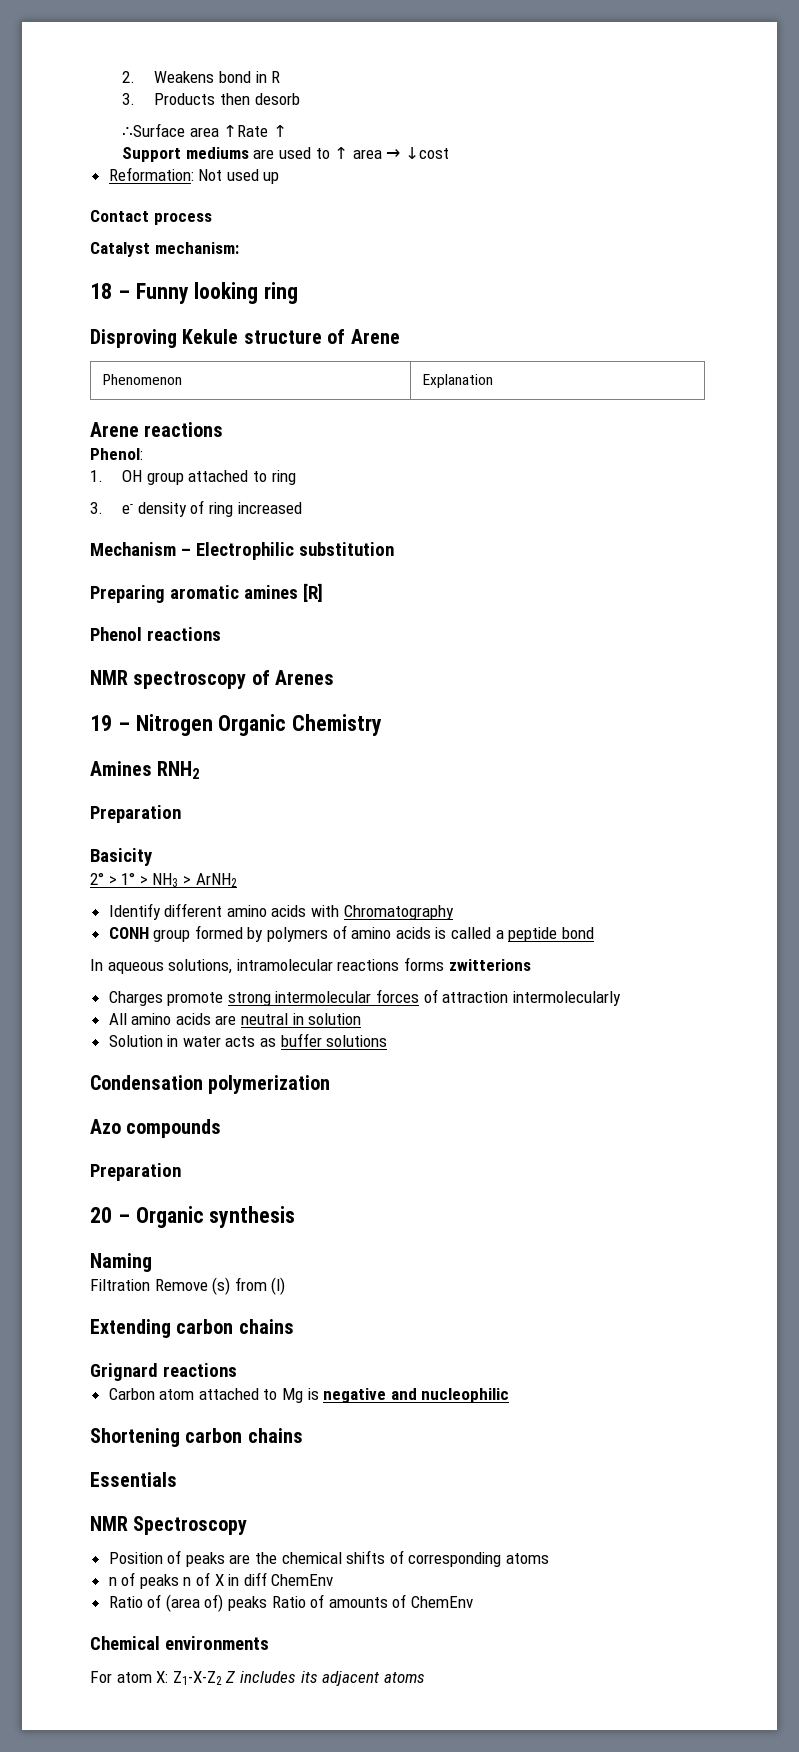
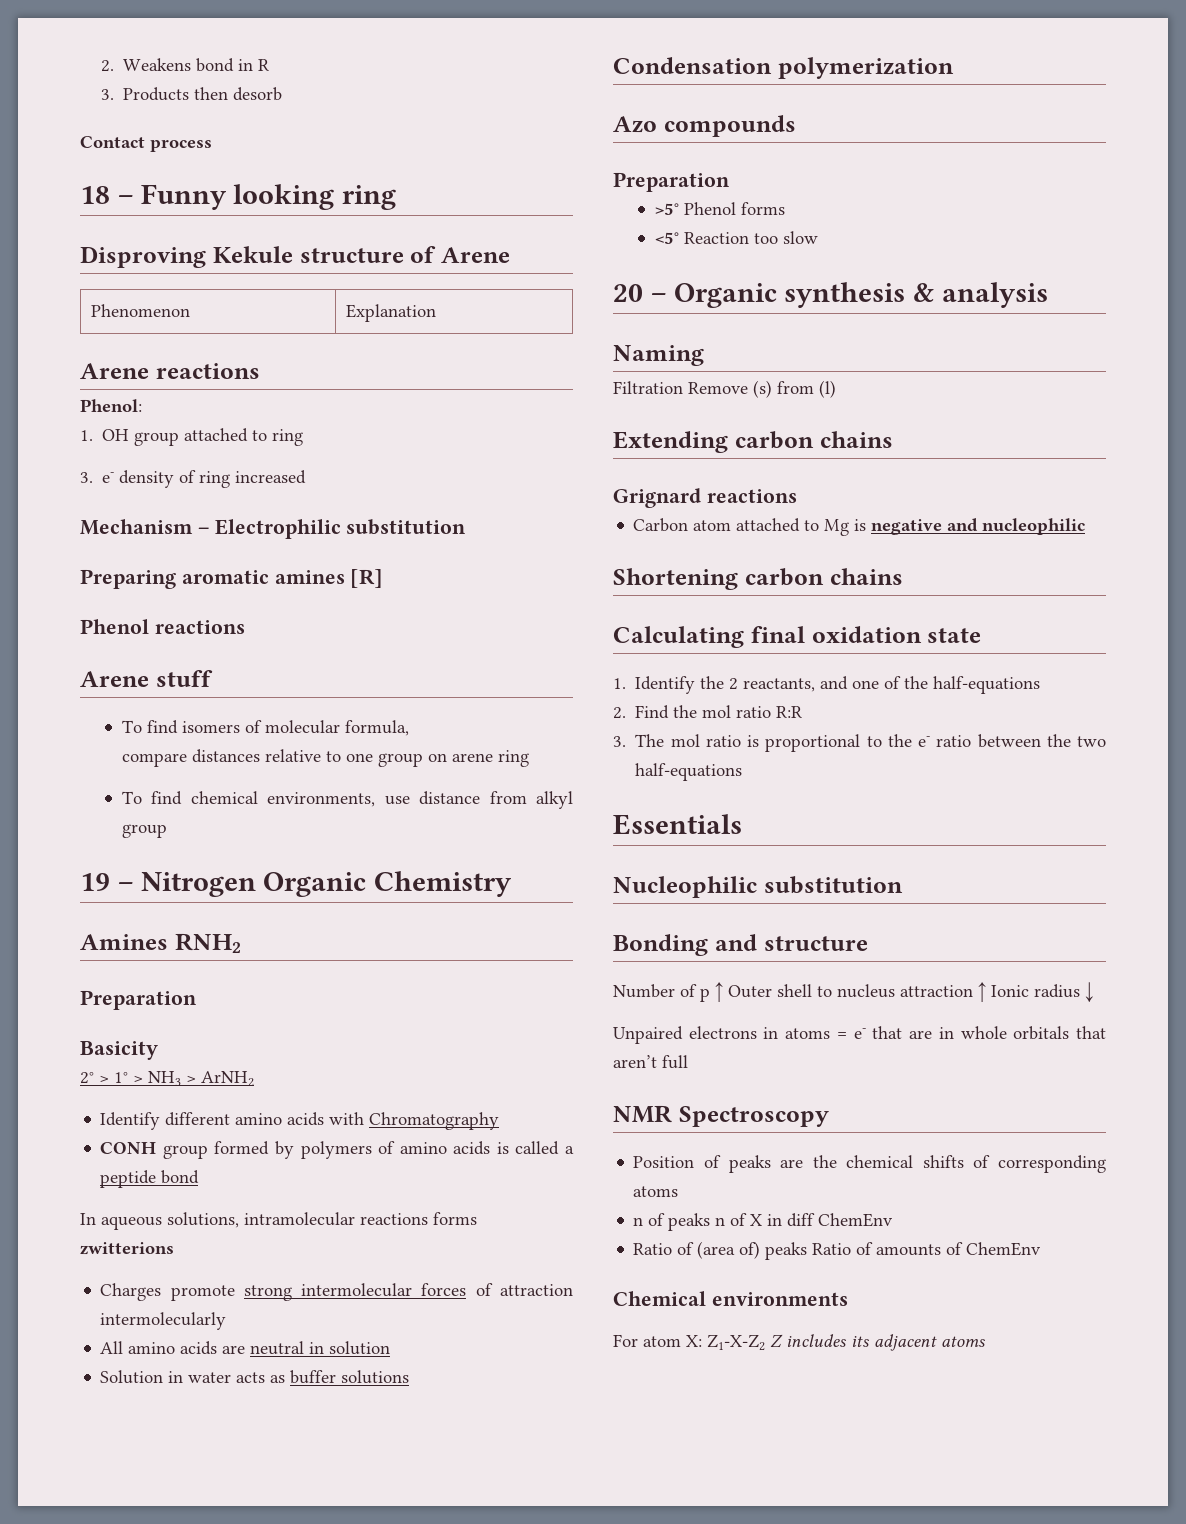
- ∴Surface area ↑Rate ↑
- Support mediums are used to ↑ area → ↓cost
- Reformation: Not used up
- Catalyst mechanism:
- NMR spectroscopy of Arenes
+ Arene stuff
+ To find isomers of molecular formula,
+ compare distances relative to one group on arene ring
+ To find chemical environments, use distance from alkyl group
+ >5° Phenol forms
+ <5° Reaction too slow
- 20 – Organic synthesis
+ 20 – Organic synthesis & analysis
+ Calculating final oxidation state
+ 1. Identify the 2 reactants, and one of the half-equations
+ 2. Find the mol ratio R:R
+ 3. The mol ratio is proportional to the e- ratio between the two half-equations
  Essentials
+ Nucleophilic substitution
+ Bonding and structure
+ Number of p ↑ Outer shell to nucleus attraction ↑ Ionic radius ↓
+ Unpaired electrons in atoms = e- that are in whole orbitals that aren’t full

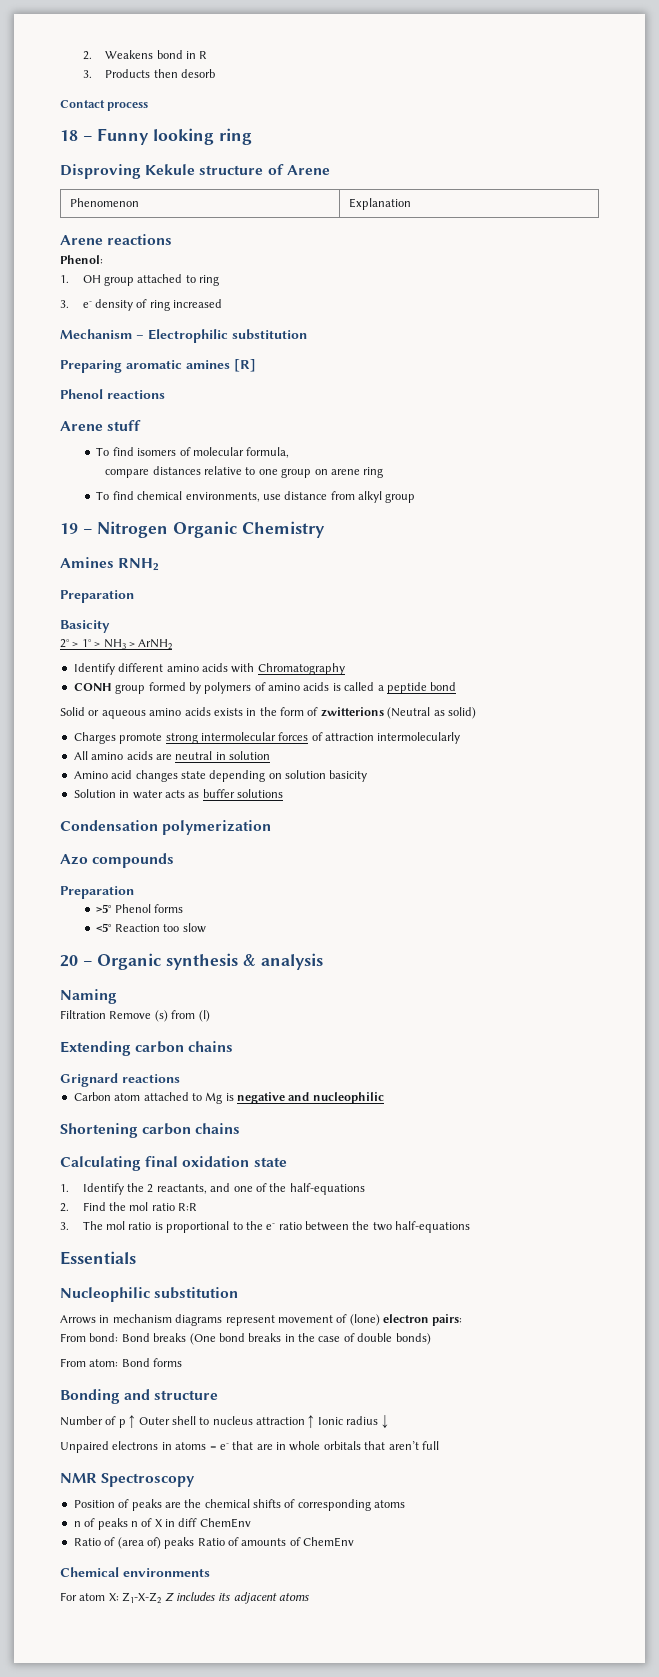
- In aqueous solutions, intramolecular reactions forms zwitterions
+ Solid or aqueous amino acids exists in the form of zwitterions (Neutral as solid)
+ Amino acid changes state depending on solution basicity
+ Arrows in mechanism diagrams represent movement of (lone) electron pairs:
+ From bond: Bond breaks (One bond breaks in the case of double bonds)
+ From atom: Bond forms

